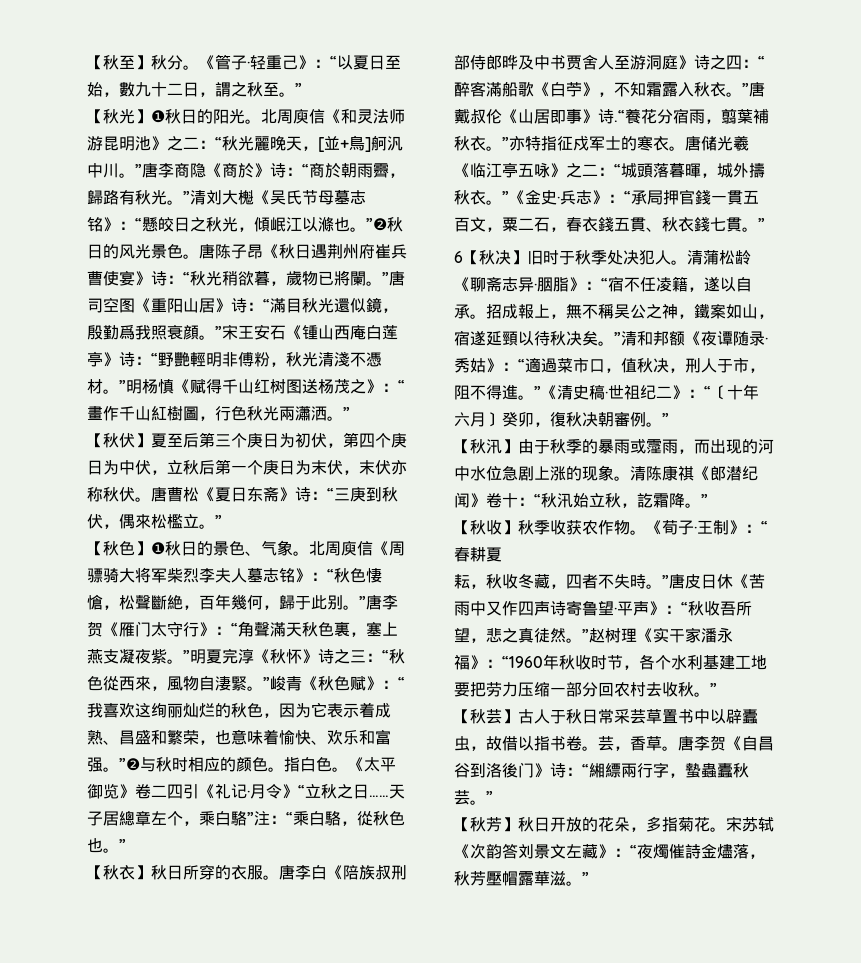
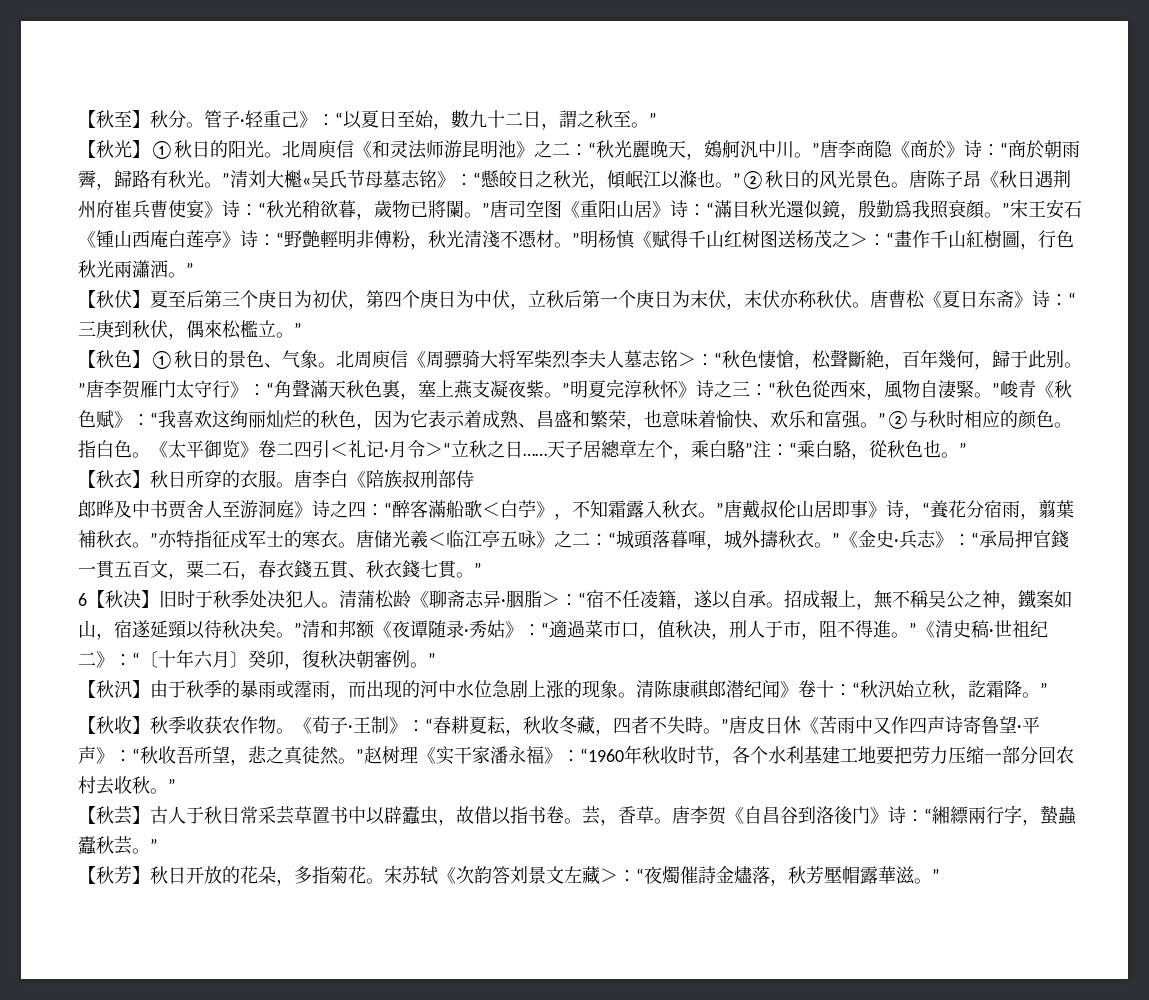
- 《管子·轻重己》：“以夏日至始，數九十二日，謂之秋至。”
+ 管子·轻重己》：“以夏日至始，數九十二日，謂之秋至。”
- 【秋光】❶秋日的阳光。
+ 【秋光】①秋日的阳光。
- 北周庾信《和灵法师游昆明池》之二：“秋光麗晚天，[並+鳥]舸汎中川。”唐李商隐《商於》诗：“商於朝雨霽，歸路有秋光。”清刘大櫆《吴氏节母墓志铭》：“懸皎日之秋光，傾岷江以滌也。”❷秋日的风光景色。
+ 北周庾信《和灵法师游昆明池》之二：“秋光麗晚天，鴳舸汎中川。”唐李商隐《商於》诗：“商於朝雨霽，歸路有秋光。”清刘大櫆«吴氏节母墓志铭》：“懸皎日之秋光，傾岷江以滌也。”②秋日的风光景色。
- “野艷輕明非傅粉，秋光清淺不憑材。”明杨慎《赋得千山红树图送杨茂之》：
+ “野艶輕明非傅粉，秋光清淺不憑材。”明杨慎《赋得千山红树图送杨茂之＞：
- 【秋色】❶秋日的景色、气象。
+ 【秋色】①秋日的景色、气象。
- 北周庾信《周骠骑大将军柴烈李夫人墓志铭》：
+ 北周庾信《周骠骑大将军柴烈李夫人墓志铭＞：
- “秋色悽愴，松聲斷絶，百年幾何，歸于此别。”唐李贺《雁门太守行》：
+ “秋色悽愴，松聲斷絶，百年幾何，歸于此别。”唐李贺雁门太守行》：
- “角聲滿天秋色裏，塞上燕支凝夜紫。”明夏完淳《秋怀》诗之三：
+ “角聲滿天秋色裏，塞上燕支凝夜紫。”明夏完淳秋怀》诗之三：
- “我喜欢这绚丽灿烂的秋色，因为它表示着成熟、昌盛和繁荣，也意味着愉快、欢乐和富强。”❷与秋时相应的颜色。
+ “我喜欢这绚丽灿烂的秋色，因为它表示着成熟、昌盛和繁荣，也意味着愉快、欢乐和富强。”②与秋时相应的颜色。
- 《太平御览》卷二四引《礼记·月令》“立秋之日……
+ 《太平御览》卷二四引＜礼记·月令＞“立秋之日……
- 唐李白《陪族叔刑部侍郎晔及中书贾舍人至游洞庭》诗之四：“醉客滿船歌《白苧》，不知霜露入秋衣。”唐戴叔伦《山居即事》诗.“養花分宿雨，翦葉補秋衣。”亦特指征戍军士的寒衣。
+ 唐李白《陪族叔刑部侍
+ 郎晔及中书贾舍人至游洞庭》诗之四：“醉客滿船歌＜白苧》，不知霜露入秋衣。”唐戴叔伦山居即事》诗，“養花分宿雨，翦葉補秋衣。”亦特指征戍军士的寒衣。
- 唐储光羲《临江亭五咏》之二：“城頭落暮暉，城外擣秋衣。”《金史·兵志》：“承局押官錢一貫五百文，粟二石，春衣錢五貫、秋衣錢七貫。”
+ 唐储光羲＜临江亭五咏》之二：“城頭落暮喗，城外擣秋衣。”《金史·兵志》：“承局押官錢一貫五百文，粟二石，春衣錢五貫、秋衣錢七貫。”
- 清蒲松龄《聊斋志异·胭脂》：“宿不任凌籍，遂以自承。
+ 清蒲松龄《聊斋志异·胭脂＞：“宿不任凌籍，遂以自承。
- 清陈康祺《郎潜纪闻》卷十：“秋汛始立秋，訖霜降。”
+ 清陈康祺郎潜纪闻》卷十：“秋汛始立秋，訖霜降。”
- 《荀子·王制》：“春耕夏
- 耘，秋收冬藏，四者不失時。”唐皮日休《苦雨中又作四声诗寄鲁望·平声》：“秋收吾所望，悲之真徒然。”赵树理《实干家潘永福》：“1960年秋收时节，各个水利基建工地要把劳力压缩一部分回农村去收秋。”
+ 《荀子·王制》：“春耕夏耘，秋收冬藏，四者不失時。”唐皮日休《苦雨中又作四声诗寄鲁望·平声》：“秋收吾所望，悲之真徒然。”赵树理《实干家潘永福》：“1960年秋收时节，各个水利基建工地要把劳力压缩一部分回农村去收秋。”
- 宋苏轼《次韵答刘景文左藏》：“夜燭催詩金燼落，秋芳壓帽露華滋。”
+ 宋苏轼《次韵答刘景文左藏＞：“夜燭催詩金燼落，秋芳壓帽露華滋。”

